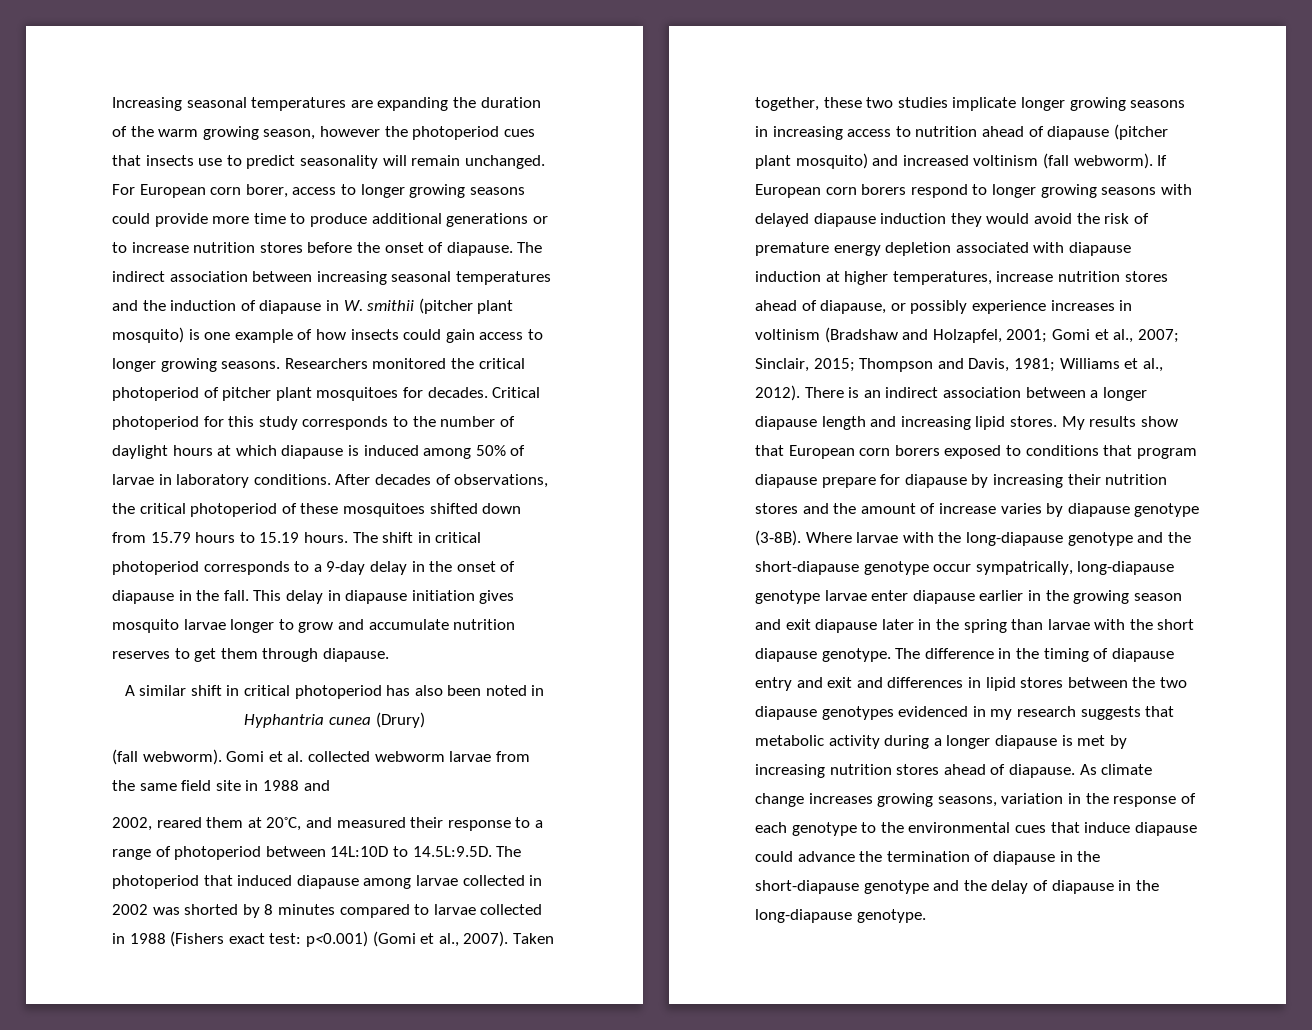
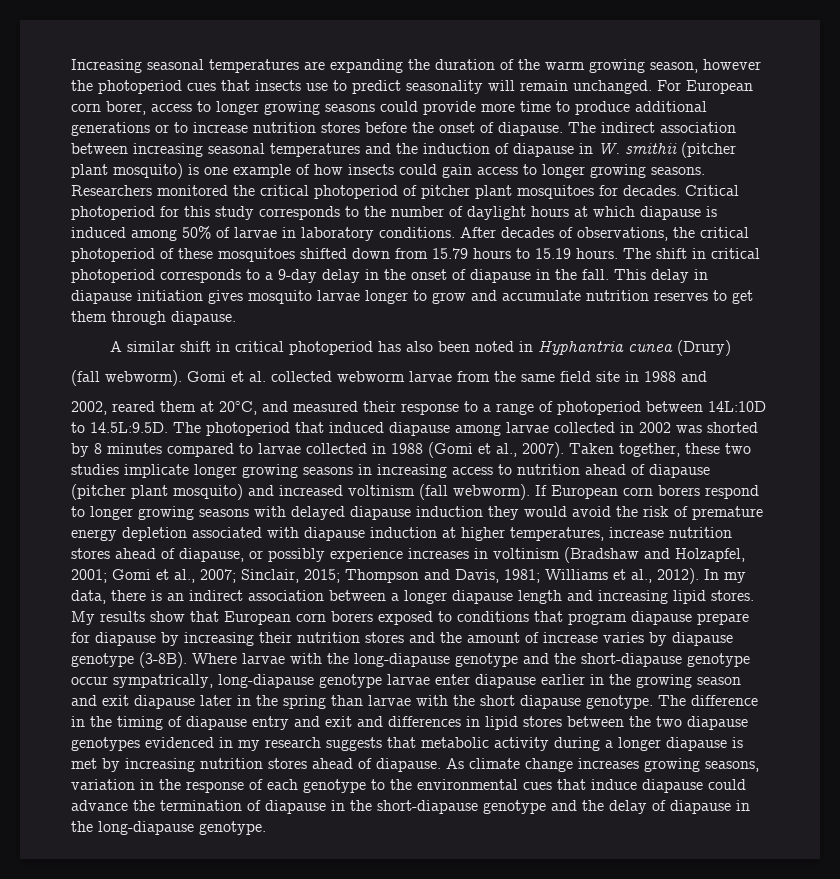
- 2002, reared them at 20◦C, and measured their response to a range of photoperiod between 14L:10D to 14.5L:9.5D. The photoperiod that induced diapause among larvae collected in 2002 was shorted by 8 minutes compared to larvae collected in 1988 (Fishers exact test: p<0.001) (Gomi et al., 2007).
+ 2002, reared them at 20◦C, and measured their response to a range of photoperiod between 14L:10D to 14.5L:9.5D. The photoperiod that induced diapause among larvae collected in 2002 was shorted by 8 minutes compared to larvae collected in 1988 (Gomi et al., 2007).
- There is an indirect association between a longer diapause length and increasing lipid stores.
+ In my data, there is an indirect association between a longer diapause length and increasing lipid stores.

